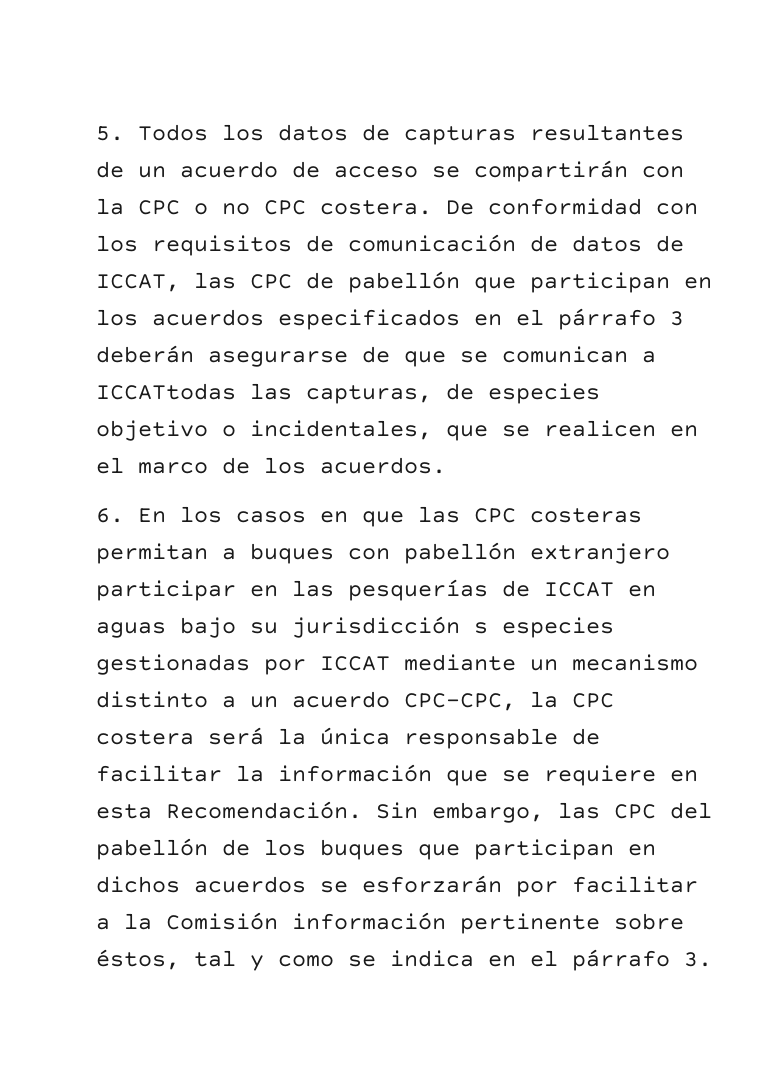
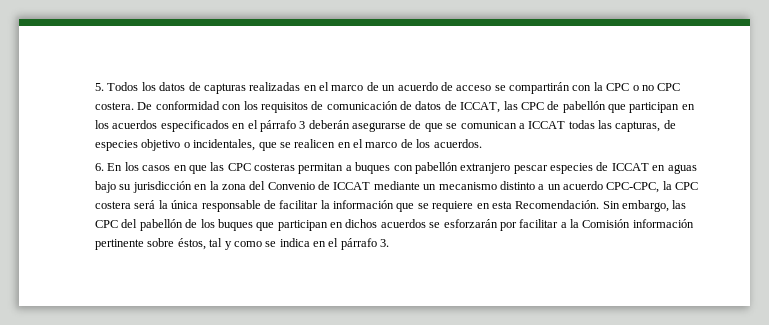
- 5. Todos los datos de capturas resultantes de un acuerdo de acceso se compartirán con la CPC o no CPC costera.
+ 5. Todos los datos de capturas realizadas en el marco de un acuerdo de acceso se compartirán con la CPC o no CPC costera.
- De conformidad con los requisitos de comunicación de datos de ICCAT, las CPC de pabellón que participan en los acuerdos especificados en el párrafo 3 deberán asegurarse de que se comunican a ICCATtodas las capturas, de especies objetivo o incidentales, que se realicen en el marco de los acuerdos.
+ De conformidad con los requisitos de comunicación de datos de ICCAT, las CPC de pabellón que participan en los acuerdos especificados en el párrafo 3 deberán asegurarse de que se comunican a ICCAT todas las capturas, de especies objetivo o incidentales, que se realicen en el marco de los acuerdos.
- 6. En los casos en que las CPC costeras permitan a buques con pabellón extranjero participar en las pesquerías de ICCAT en aguas bajo su jurisdicción s especies gestionadas por ICCAT mediante un mecanismo distinto a un acuerdo CPC-CPC, la CPC costera será la única responsable de facilitar la información que se requiere en esta Recomendación.
+ 6. En los casos en que las CPC costeras permitan a buques con pabellón extranjero pescar especies de ICCAT en aguas bajo su jurisdicción en la zona del Convenio de ICCAT mediante un mecanismo distinto a un acuerdo CPC-CPC, la CPC costera será la única responsable de facilitar la información que se requiere en esta Recomendación.

